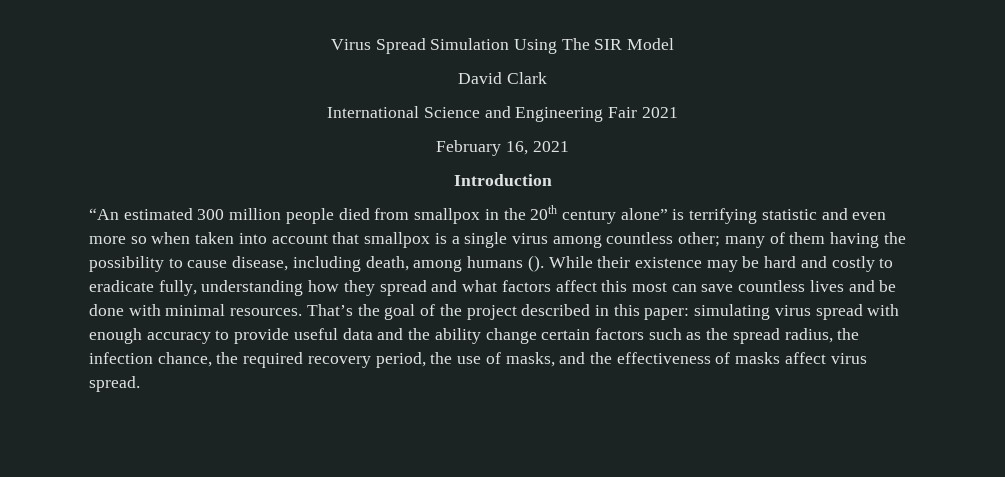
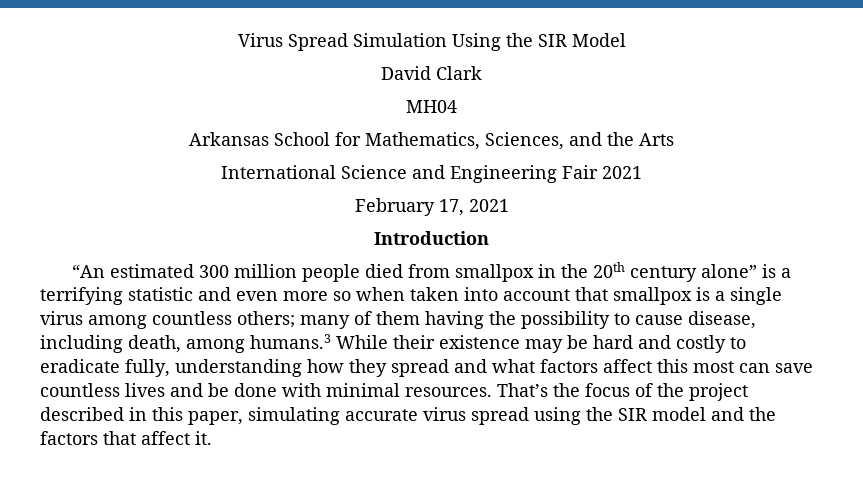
- Virus Spread Simulation Using The SIR Model
+ Virus Spread Simulation Using the SIR Model
+ MH04
+ Arkansas School for Mathematics, Sciences, and the Arts
- February 16, 2021
+ February 17, 2021
- “An estimated 300 million people died from smallpox in the 20th century alone” is terrifying statistic and even more so when taken into account that smallpox is a single virus among countless other;
+ “An estimated 300 million people died from smallpox in the 20th century alone” is a terrifying statistic and even more so when taken into account that smallpox is a single virus among countless others;
- many of them having the possibility to cause disease, including death, among humans (). While their existence may be hard and costly to eradicate fully, understanding how they spread and what factors affect this most can save countless lives and be done with minimal resources.
+ many of them having the possibility to cause disease, including death, among humans.3 While their existence may be hard and costly to eradicate fully, understanding how they spread and what factors affect this most can save countless lives and be done with minimal resources.
- That’s the goal of the project described in this paper: simulating virus spread with enough accuracy to provide useful data and the ability change certain factors such as the spread radius, the infection chance, the required recovery period, the use of masks, and the effectiveness of masks affect virus spread.
+ That’s the focus of the project described in this paper, simulating accurate virus spread using the SIR model and the factors that affect it.

